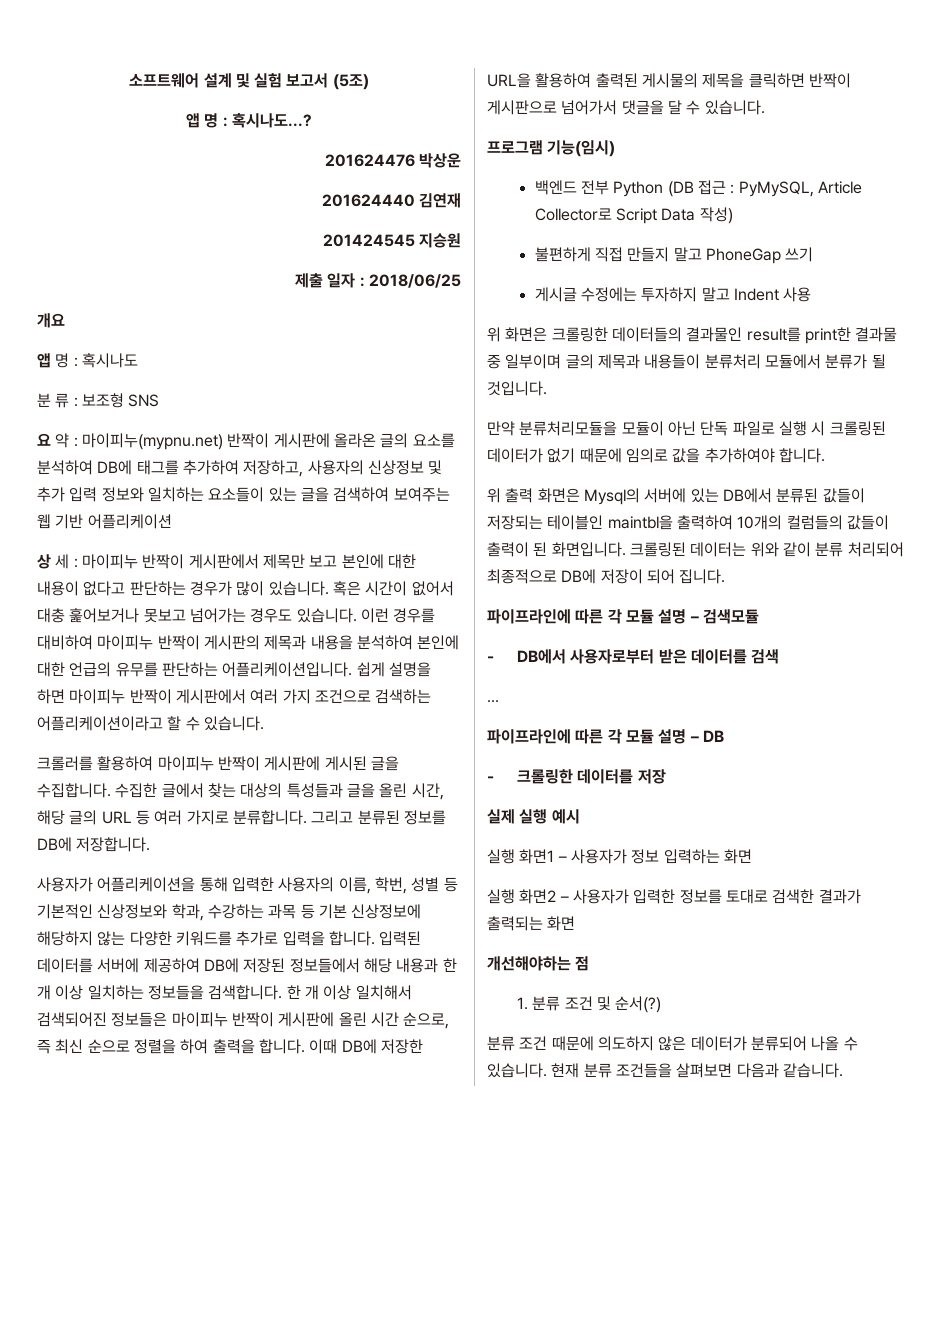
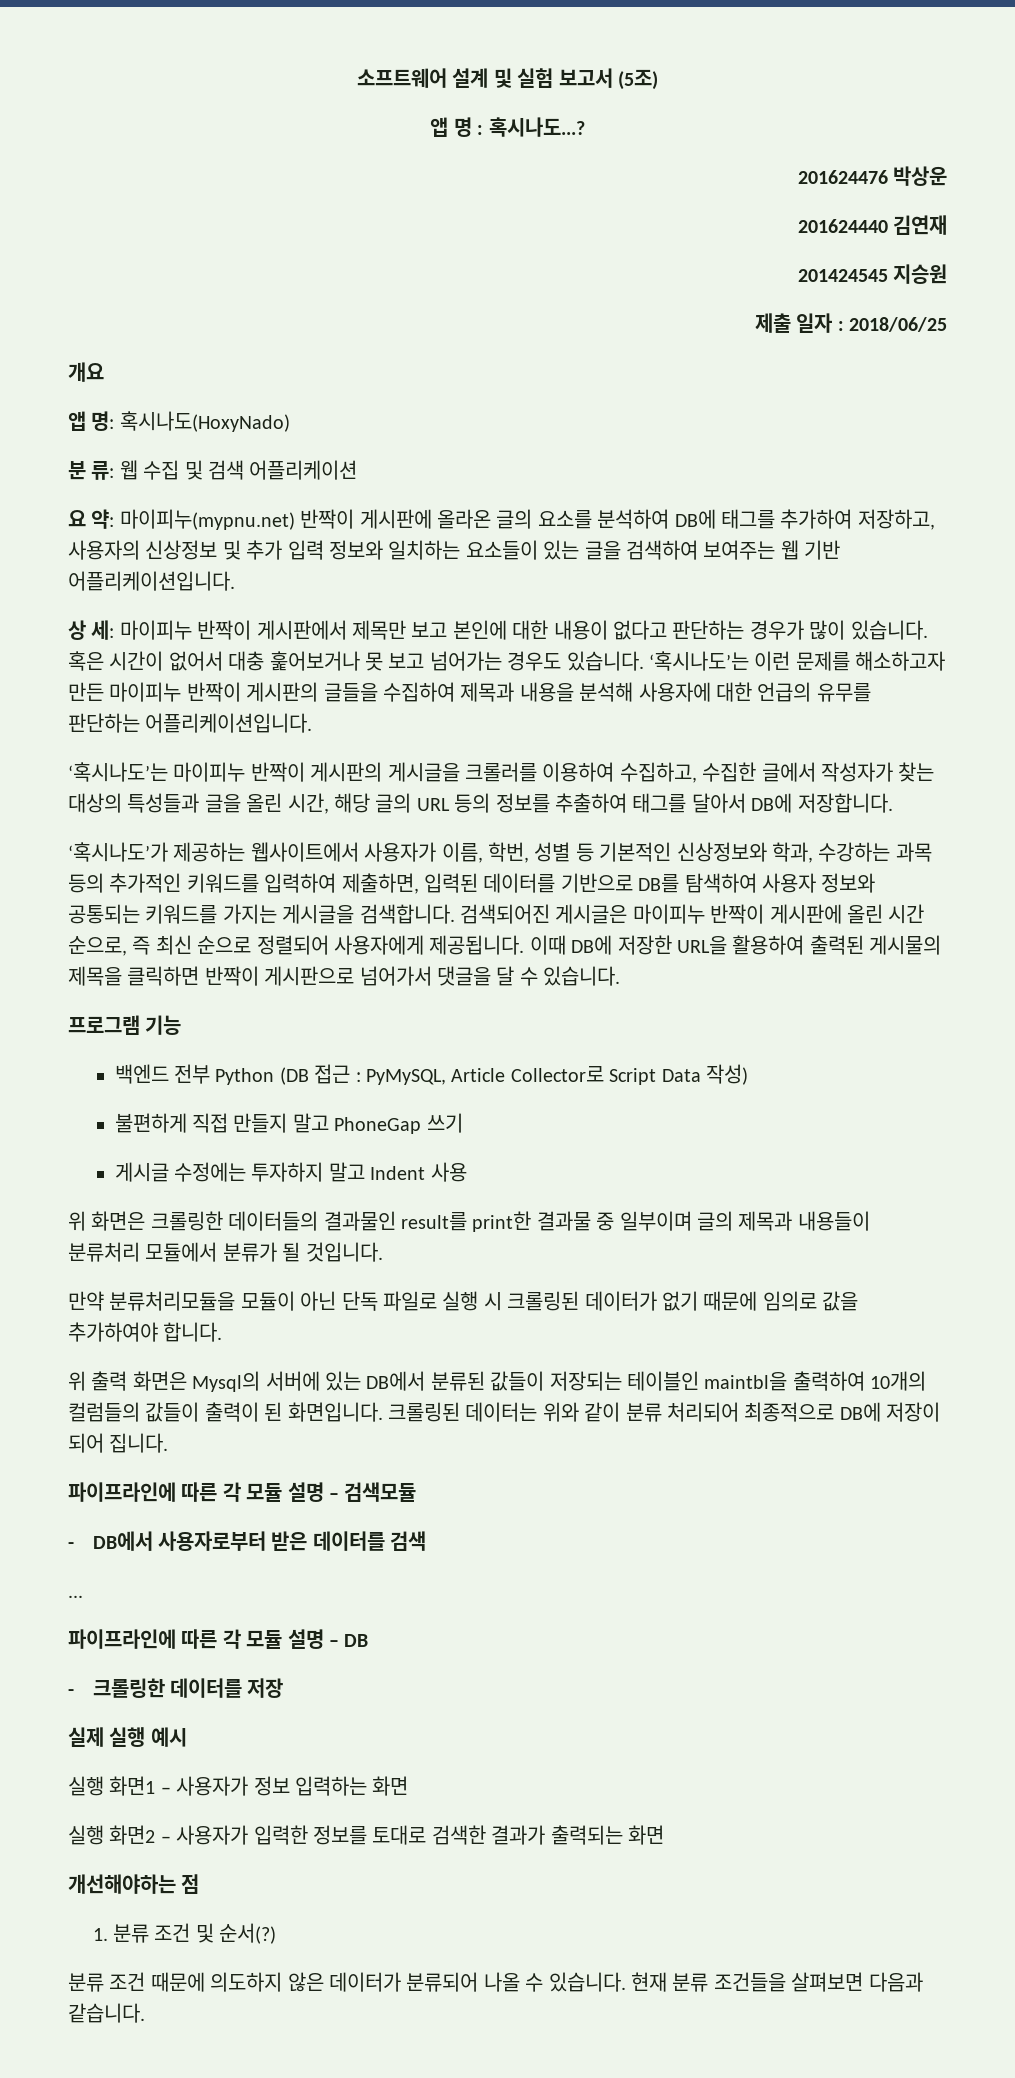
- 앱 명 : 혹시나도
- 분 류 : 보조형 SNS
+ 앱 명: 혹시나도(HoxyNado)
+ 분 류: 웹 수집 및 검색 어플리케이션
- 요 약 : 마이피누(mypnu.net) 반짝이 게시판에 올라온 글의 요소를 분석하여 DB에 태그를 추가하여 저장하고, 사용자의 신상정보 및 추가 입력 정보와 일치하는 요소들이 있는 글을 검색하여 보여주는 웹 기반 어플리케이션
+ 요 약: 마이피누(mypnu.net) 반짝이 게시판에 올라온 글의 요소를 분석하여 DB에 태그를 추가하여 저장하고, 사용자의 신상정보 및 추가 입력 정보와 일치하는 요소들이 있는 글을 검색하여 보여주는 웹 기반 어플리케이션입니다.
- 상 세 : 마이피누 반짝이 게시판에서 제목만 보고 본인에 대한 내용이 없다고 판단하는 경우가 많이 있습니다.
+ 상 세: 마이피누 반짝이 게시판에서 제목만 보고 본인에 대한 내용이 없다고 판단하는 경우가 많이 있습니다.
- 혹은 시간이 없어서 대충 훑어보거나 못보고 넘어가는 경우도 있습니다.
+ 혹은 시간이 없어서 대충 훑어보거나 못 보고 넘어가는 경우도 있습니다.
- 이런 경우를 대비하여 마이피누 반짝이 게시판의 제목과 내용을 분석하여 본인에 대한 언급의 유무를 판단하는 어플리케이션입니다. 쉽게 설명을 하면 마이피누 반짝이 게시판에서 여러 가지 조건으로 검색하는 어플리케이션이라고 할 수 있습니다.
- 크롤러를 활용하여 마이피누 반짝이 게시판에 게시된 글을 수집합니다. 수집한 글에서 찾는 대상의 특성들과 글을 올린 시간, 해당 글의 URL 등 여러 가지로 분류합니다. 그리고 분류된 정보를 DB에 저장합니다.
- 사용자가 어플리케이션을 통해 입력한 사용자의 이름, 학번, 성별 등 기본적인 신상정보와 학과, 수강하는 과목 등 기본 신상정보에 해당하지 않는 다양한 키워드를 추가로 입력을 합니다. 입력된 데이터를 서버에 제공하여 DB에 저장된 정보들에서 해당 내용과 한 개 이상 일치하는 정보들을 검색합니다. 한 개 이상 일치해서 검색되어진 정보들은 마이피누 반짝이 게시판에 올린 시간 순으로, 즉 최신 순으로 정렬을 하여 출력을 합니다.
+ ‘혹시나도’는 이런 문제를 해소하고자 만든 마이피누 반짝이 게시판의 글들을 수집하여 제목과 내용을 분석해 사용자에 대한 언급의 유무를 판단하는 어플리케이션입니다.
+ ‘혹시나도’는 마이피누 반짝이 게시판의 게시글을 크롤러를 이용하여 수집하고, 수집한 글에서 작성자가 찾는 대상의 특성들과 글을 올린 시간, 해당 글의 URL 등의 정보를 추출하여 태그를 달아서 DB에 저장합니다.
+ ‘혹시나도’가 제공하는 웹사이트에서 사용자가 이름, 학번, 성별 등 기본적인 신상정보와 학과, 수강하는 과목 등의 추가적인 키워드를 입력하여 제출하면, 입력된 데이터를 기반으로 DB를 탐색하여 사용자 정보와 공통되는 키워드를 가지는 게시글을 검색합니다. 검색되어진 게시글은 마이피누 반짝이 게시판에 올린 시간 순으로, 즉 최신 순으로 정렬되어 사용자에게 제공됩니다.
- 프로그램 기능(임시)
+ 프로그램 기능

